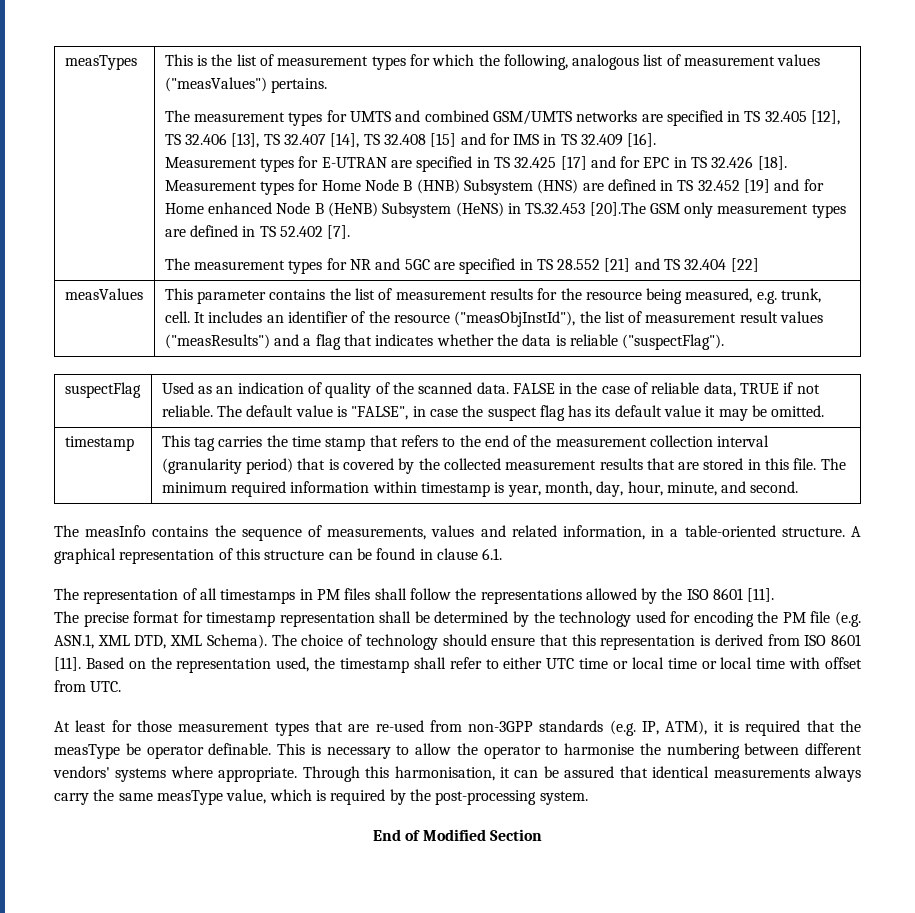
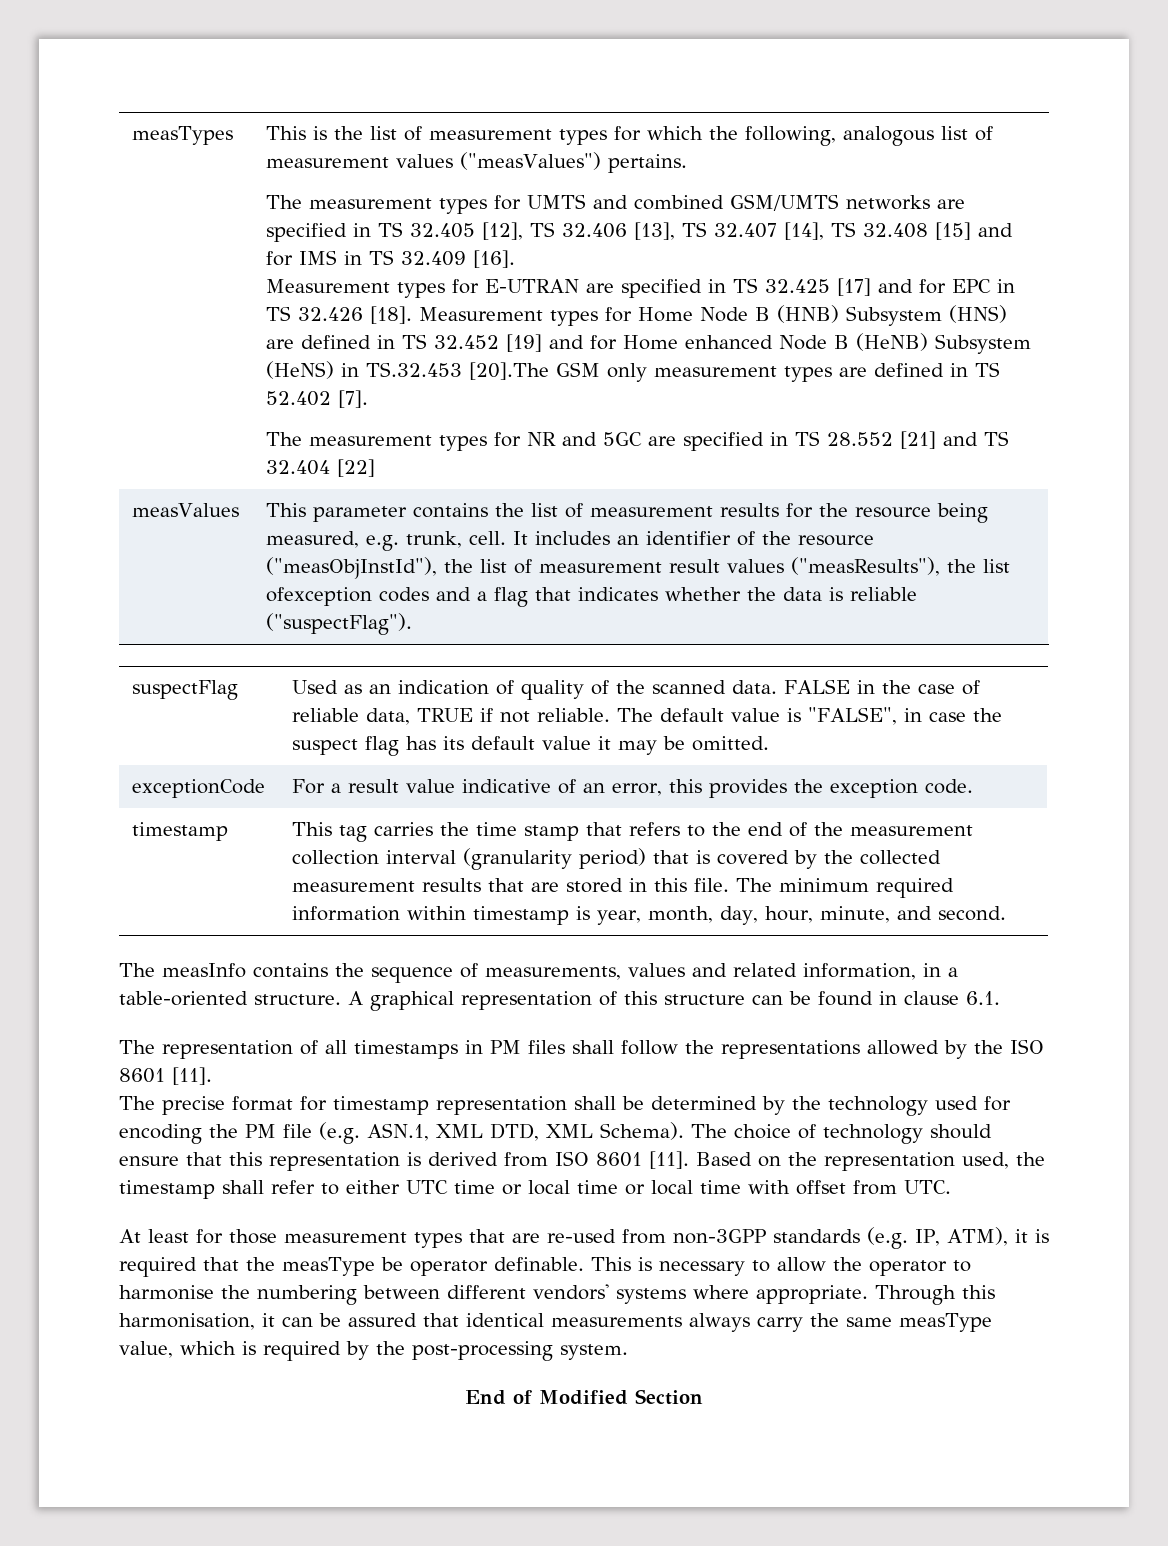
- It includes an identifier of the resource ("measObjInstId"), the list of measurement result values ("measResults") and a flag that indicates whether the data is reliable ("suspectFlag").
+ It includes an identifier of the resource ("measObjInstId"), the list of measurement result values ("measResults"), the list ofexception codes and a flag that indicates whether the data is reliable ("suspectFlag").
+ exceptionCode | For a result value indicative of an error, this provides the exception code.

